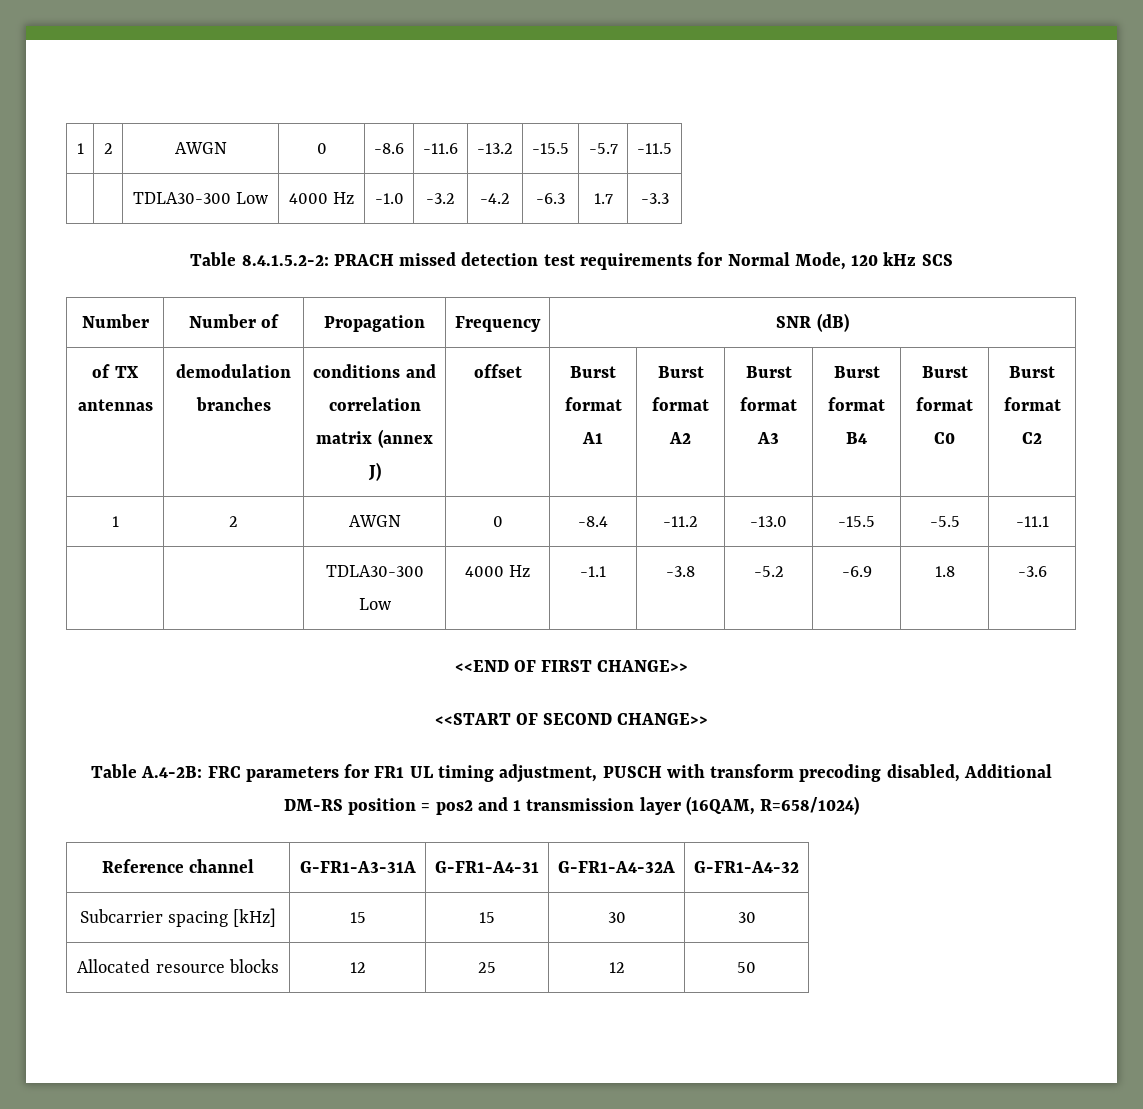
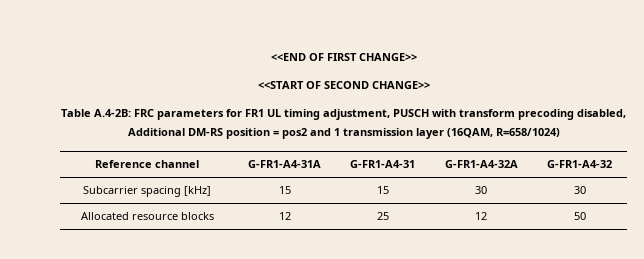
- 1 | 2 | AWGN | 0 | -8.6 | -11.6 | -13.2 | -15.5 | -5.7 | -11.5
- | | TDLA30-300 Low | 4000 Hz | -1.0 | -3.2 | -4.2 | -6.3 | 1.7 | -3.3
- Table 8.4.1.5.2-2: PRACH missed detection test requirements for Normal Mode, 120 kHz SCS
- Number | Number of | Propagation | Frequency | SNR (dB)
- of TX antennas | demodulation branches | conditions and correlation matrix (annex J) | offset | Burst format A1 | Burst format A2 | Burst format A3 | Burst format B4 | Burst format C0 | Burst format C2
- 1 | 2 | AWGN | 0 | -8.4 | -11.2 | -13.0 | -15.5 | -5.5 | -11.1
- | | TDLA30-300 Low | 4000 Hz | -1.1 | -3.8 | -5.2 | -6.9 | 1.8 | -3.6
- Reference channel | G-FR1-A3-31A | G-FR1-A4-31 | G-FR1-A4-32A | G-FR1-A4-32
+ Reference channel | G-FR1-A4-31A | G-FR1-A4-31 | G-FR1-A4-32A | G-FR1-A4-32

